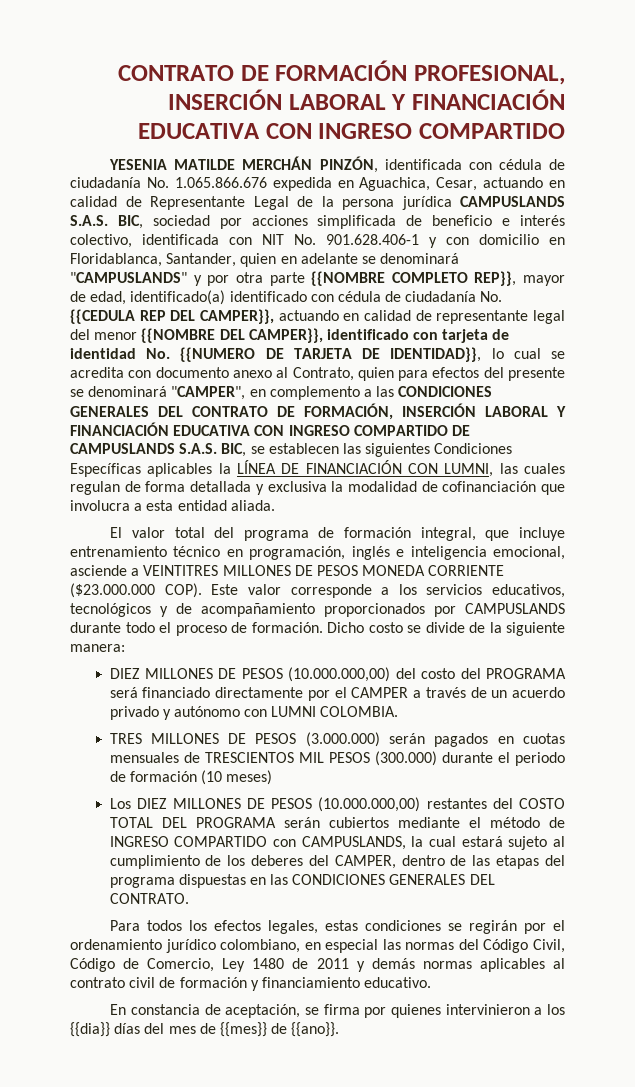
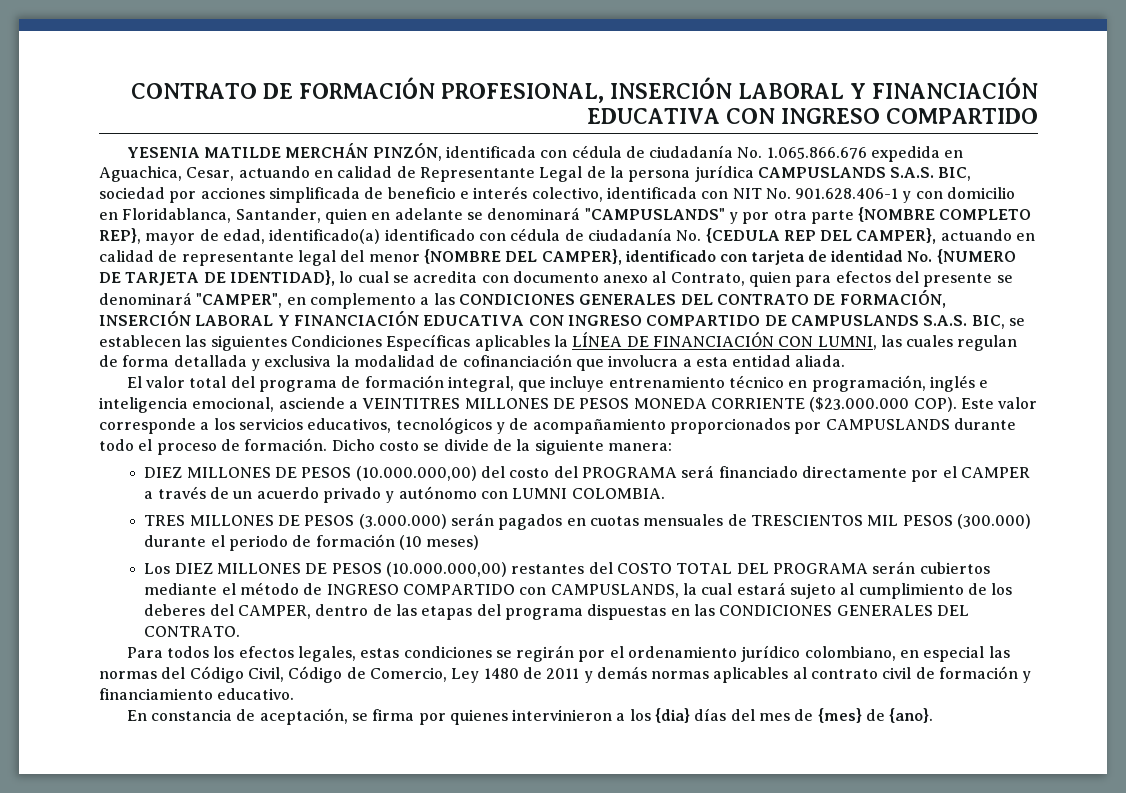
- YESENIA MATILDE MERCHÁN PINZÓN, identificada con cédula de ciudadanía No. 1.065.866.676 expedida en Aguachica, Cesar, actuando en calidad de Representante Legal de la persona jurídica CAMPUSLANDS S.A.S. BIC, sociedad por acciones simplificada de beneficio e interés colectivo, identificada con NIT No. 901.628.406-1 y con domicilio en Floridablanca, Santander, quien en adelante se denominará "CAMPUSLANDS" y por otra parte {{NOMBRE COMPLETO REP}}, mayor de edad, identificado(a) identificado con cédula de ciudadanía No. {{CEDULA REP DEL CAMPER}}, actuando en calidad de representante legal del menor {{NOMBRE DEL CAMPER}}, identificado con tarjeta de identidad No. {{NUMERO DE TARJETA DE IDENTIDAD}}, lo cual se acredita con documento anexo al Contrato, quien para efectos del presente se denominará "CAMPER", en complemento a las CONDICIONES GENERALES DEL CONTRATO DE FORMACIÓN, INSERCIÓN LABORAL Y FINANCIACIÓN EDUCATIVA CON INGRESO COMPARTIDO DE CAMPUSLANDS S.A.S. BIC, se establecen las siguientes Condiciones Específicas aplicables la LÍNEA DE FINANCIACIÓN CON LUMNI, las cuales regulan de forma detallada y exclusiva la modalidad de cofinanciación que involucra a esta entidad aliada.
+ YESENIA MATILDE MERCHÁN PINZÓN, identificada con cédula de ciudadanía No. 1.065.866.676 expedida en Aguachica, Cesar, actuando en calidad de Representante Legal de la persona jurídica CAMPUSLANDS S.A.S. BIC, sociedad por acciones simplificada de beneficio e interés colectivo, identificada con NIT No. 901.628.406-1 y con domicilio en Floridablanca, Santander, quien en adelante se denominará "CAMPUSLANDS" y por otra parte {NOMBRE COMPLETO REP}, mayor de edad, identificado(a) identificado con cédula de ciudadanía No. {CEDULA REP DEL CAMPER}, actuando en calidad de representante legal del menor {NOMBRE DEL CAMPER}, identificado con tarjeta de identidad No. {NUMERO DE TARJETA DE IDENTIDAD}, lo cual se acredita con documento anexo al Contrato, quien para efectos del presente se denominará "CAMPER", en complemento a las CONDICIONES GENERALES DEL CONTRATO DE FORMACIÓN, INSERCIÓN LABORAL Y FINANCIACIÓN EDUCATIVA CON INGRESO COMPARTIDO DE CAMPUSLANDS S.A.S. BIC, se establecen las siguientes Condiciones Específicas aplicables la LÍNEA DE FINANCIACIÓN CON LUMNI, las cuales regulan de forma detallada y exclusiva la modalidad de cofinanciación que involucra a esta entidad aliada.
- En constancia de aceptación, se firma por quienes intervinieron a los {{dia}} días del mes de {{mes}} de {{ano}}.
+ En constancia de aceptación, se firma por quienes intervinieron a los {dia} días del mes de {mes} de {ano}.

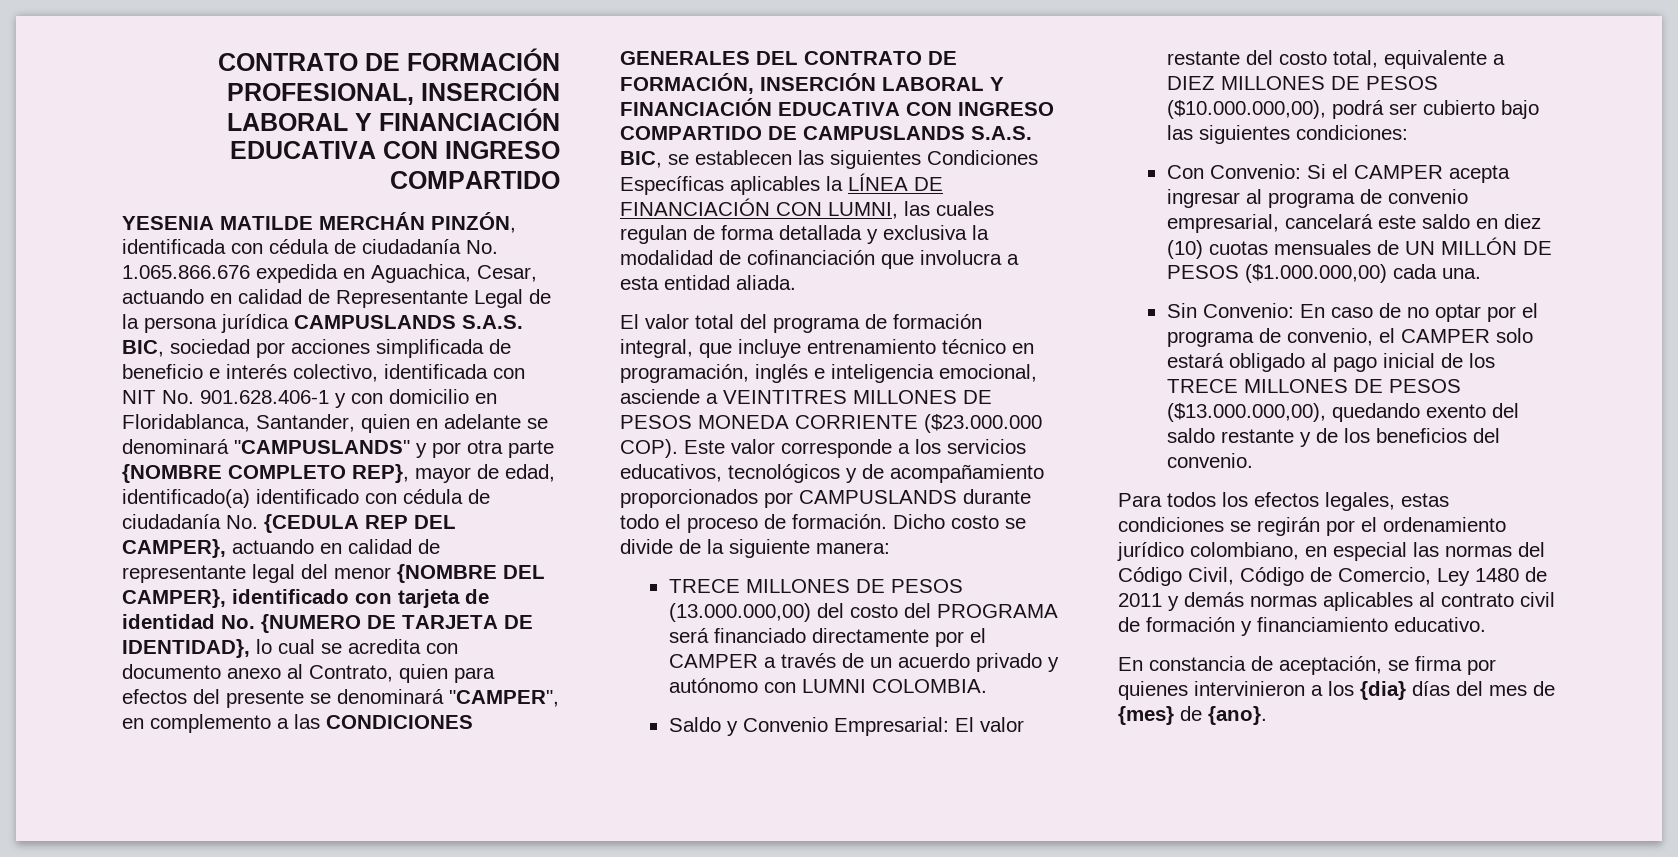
- DIEZ MILLONES DE PESOS (10.000.000,00) del costo del PROGRAMA será financiado directamente por el CAMPER a través de un acuerdo privado y autónomo con LUMNI COLOMBIA.
+ TRECE MILLONES DE PESOS (13.000.000,00) del costo del PROGRAMA será financiado directamente por el CAMPER a través de un acuerdo privado y autónomo con LUMNI COLOMBIA.
- TRES MILLONES DE PESOS (3.000.000) serán pagados en cuotas mensuales de TRESCIENTOS MIL PESOS (300.000) durante el periodo de formación (10 meses)
- Los DIEZ MILLONES DE PESOS (10.000.000,00) restantes del COSTO TOTAL DEL PROGRAMA serán cubiertos mediante el método de INGRESO COMPARTIDO con CAMPUSLANDS, la cual estará sujeto al cumplimiento de los deberes del CAMPER, dentro de las etapas del programa dispuestas en las CONDICIONES GENERALES DEL CONTRATO.
+ Saldo y Convenio Empresarial: El valor restante del costo total, equivalente a DIEZ MILLONES DE PESOS ($10.000.000,00), podrá ser cubierto bajo las siguientes condiciones:
+ Con Convenio: Si el CAMPER acepta ingresar al programa de convenio empresarial, cancelará este saldo en diez (10) cuotas mensuales de UN MILLÓN DE PESOS ($1.000.000,00) cada una.
+ Sin Convenio: En caso de no optar por el programa de convenio, el CAMPER solo estará obligado al pago inicial de los TRECE MILLONES DE PESOS ($13.000.000,00), quedando exento del saldo restante y de los beneficios del convenio.

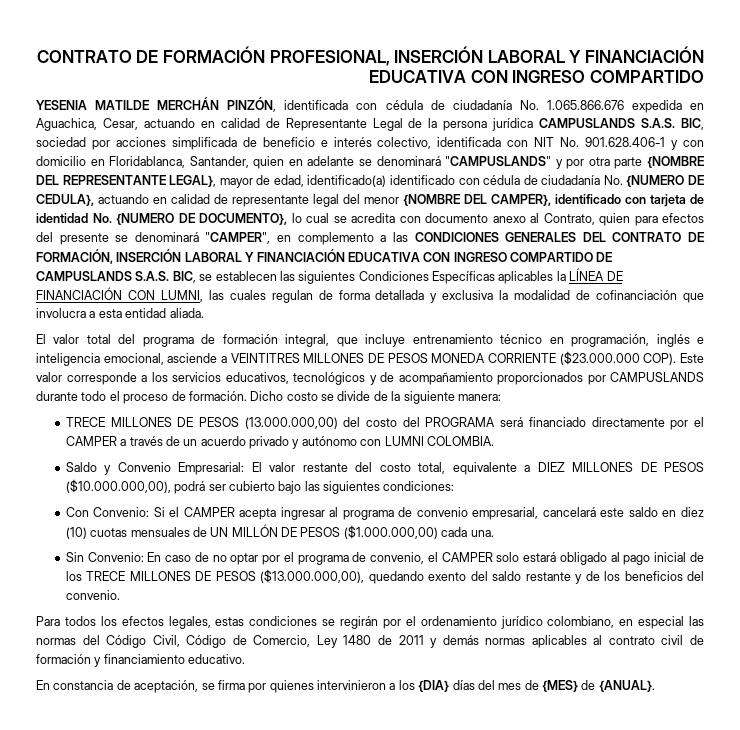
- YESENIA MATILDE MERCHÁN PINZÓN, identificada con cédula de ciudadanía No. 1.065.866.676 expedida en Aguachica, Cesar, actuando en calidad de Representante Legal de la persona jurídica CAMPUSLANDS S.A.S. BIC, sociedad por acciones simplificada de beneficio e interés colectivo, identificada con NIT No. 901.628.406-1 y con domicilio en Floridablanca, Santander, quien en adelante se denominará "CAMPUSLANDS" y por otra parte {NOMBRE COMPLETO REP}, mayor de edad, identificado(a) identificado con cédula de ciudadanía No. {CEDULA REP DEL CAMPER}, actuando en calidad de representante legal del menor {NOMBRE DEL CAMPER}, identificado con tarjeta de identidad No. {NUMERO DE TARJETA DE IDENTIDAD}, lo cual se acredita con documento anexo al Contrato, quien para efectos del presente se denominará "CAMPER", en complemento a las CONDICIONES GENERALES DEL CONTRATO DE FORMACIÓN, INSERCIÓN LABORAL Y FINANCIACIÓN EDUCATIVA CON INGRESO COMPARTIDO DE CAMPUSLANDS S.A.S. BIC, se establecen las siguientes Condiciones Específicas aplicables la LÍNEA DE FINANCIACIÓN CON LUMNI, las cuales regulan de forma detallada y exclusiva la modalidad de cofinanciación que involucra a esta entidad aliada.
+ YESENIA MATILDE MERCHÁN PINZÓN, identificada con cédula de ciudadanía No. 1.065.866.676 expedida en Aguachica, Cesar, actuando en calidad de Representante Legal de la persona jurídica CAMPUSLANDS S.A.S. BIC, sociedad por acciones simplificada de beneficio e interés colectivo, identificada con NIT No. 901.628.406-1 y con domicilio en Floridablanca, Santander, quien en adelante se denominará "CAMPUSLANDS" y por otra parte {NOMBRE DEL REPRESENTANTE LEGAL}, mayor de edad, identificado(a) identificado con cédula de ciudadanía No. {NUMERO DE CEDULA}, actuando en calidad de representante legal del menor {NOMBRE DEL CAMPER}, identificado con tarjeta de identidad No. {NUMERO DE DOCUMENTO}, lo cual se acredita con documento anexo al Contrato, quien para efectos del presente se denominará "CAMPER", en complemento a las CONDICIONES GENERALES DEL CONTRATO DE FORMACIÓN, INSERCIÓN LABORAL Y FINANCIACIÓN EDUCATIVA CON INGRESO COMPARTIDO DE CAMPUSLANDS S.A.S. BIC, se establecen las siguientes Condiciones Específicas aplicables la LÍNEA DE FINANCIACIÓN CON LUMNI, las cuales regulan de forma detallada y exclusiva la modalidad de cofinanciación que involucra a esta entidad aliada.
- En constancia de aceptación, se firma por quienes intervinieron a los {dia} días del mes de {mes} de {ano}.
+ En constancia de aceptación, se firma por quienes intervinieron a los {DIA} días del mes de {MES} de {ANUAL}.

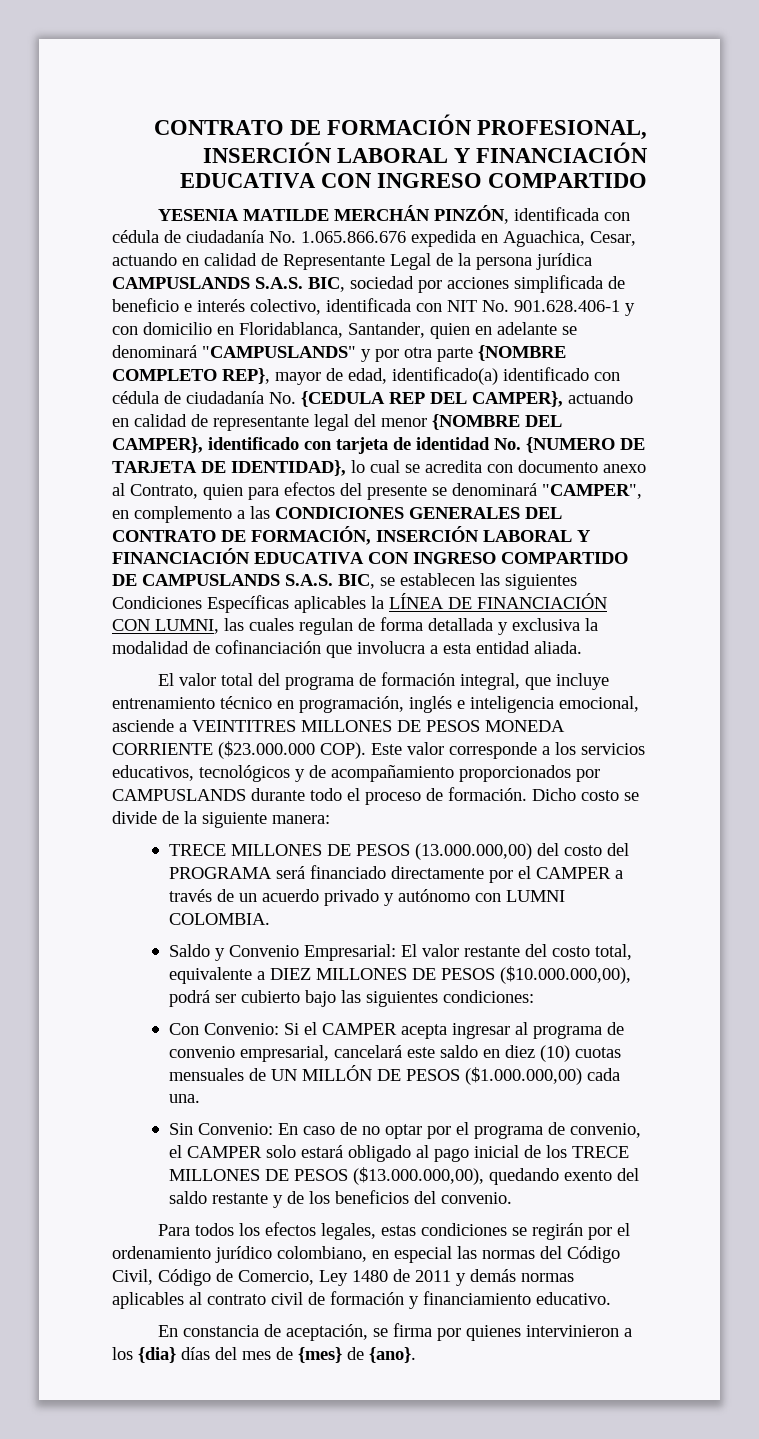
- YESENIA MATILDE MERCHÁN PINZÓN, identificada con cédula de ciudadanía No. 1.065.866.676 expedida en Aguachica, Cesar, actuando en calidad de Representante Legal de la persona jurídica CAMPUSLANDS S.A.S. BIC, sociedad por acciones simplificada de beneficio e interés colectivo, identificada con NIT No. 901.628.406-1 y con domicilio en Floridablanca, Santander, quien en adelante se denominará "CAMPUSLANDS" y por otra parte {NOMBRE DEL REPRESENTANTE LEGAL}, mayor de edad, identificado(a) identificado con cédula de ciudadanía No. {NUMERO DE CEDULA}, actuando en calidad de representante legal del menor {NOMBRE DEL CAMPER}, identificado con tarjeta de identidad No. {NUMERO DE DOCUMENTO}, lo cual se acredita con documento anexo al Contrato, quien para efectos del presente se denominará "CAMPER", en complemento a las CONDICIONES GENERALES DEL CONTRATO DE FORMACIÓN, INSERCIÓN LABORAL Y FINANCIACIÓN EDUCATIVA CON INGRESO COMPARTIDO DE CAMPUSLANDS S.A.S. BIC, se establecen las siguientes Condiciones Específicas aplicables la LÍNEA DE FINANCIACIÓN CON LUMNI, las cuales regulan de forma detallada y exclusiva la modalidad de cofinanciación que involucra a esta entidad aliada.
+ YESENIA MATILDE MERCHÁN PINZÓN, identificada con cédula de ciudadanía No. 1.065.866.676 expedida en Aguachica, Cesar, actuando en calidad de Representante Legal de la persona jurídica CAMPUSLANDS S.A.S. BIC, sociedad por acciones simplificada de beneficio e interés colectivo, identificada con NIT No. 901.628.406-1 y con domicilio en Floridablanca, Santander, quien en adelante se denominará "CAMPUSLANDS" y por otra parte {NOMBRE COMPLETO REP}, mayor de edad, identificado(a) identificado con cédula de ciudadanía No. {CEDULA REP DEL CAMPER}, actuando en calidad de representante legal del menor {NOMBRE DEL CAMPER}, identificado con tarjeta de identidad No. {NUMERO DE TARJETA DE IDENTIDAD}, lo cual se acredita con documento anexo al Contrato, quien para efectos del presente se denominará "CAMPER", en complemento a las CONDICIONES GENERALES DEL CONTRATO DE FORMACIÓN, INSERCIÓN LABORAL Y FINANCIACIÓN EDUCATIVA CON INGRESO COMPARTIDO DE CAMPUSLANDS S.A.S. BIC, se establecen las siguientes Condiciones Específicas aplicables la LÍNEA DE FINANCIACIÓN CON LUMNI, las cuales regulan de forma detallada y exclusiva la modalidad de cofinanciación que involucra a esta entidad aliada.
- En constancia de aceptación, se firma por quienes intervinieron a los {DIA} días del mes de {MES} de {ANUAL}.
+ En constancia de aceptación, se firma por quienes intervinieron a los {dia} días del mes de {mes} de {ano}.

